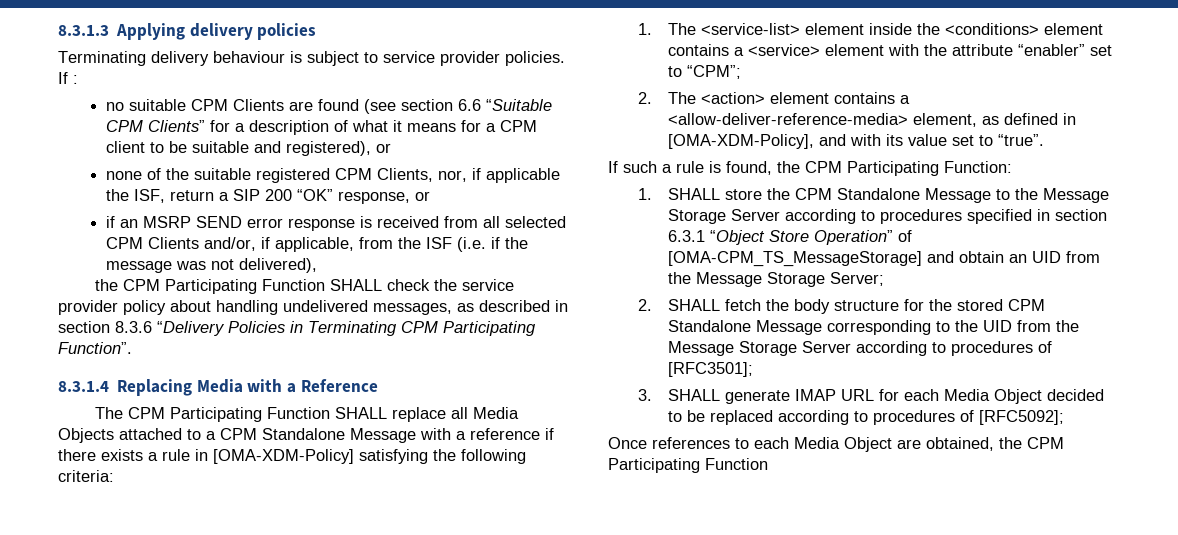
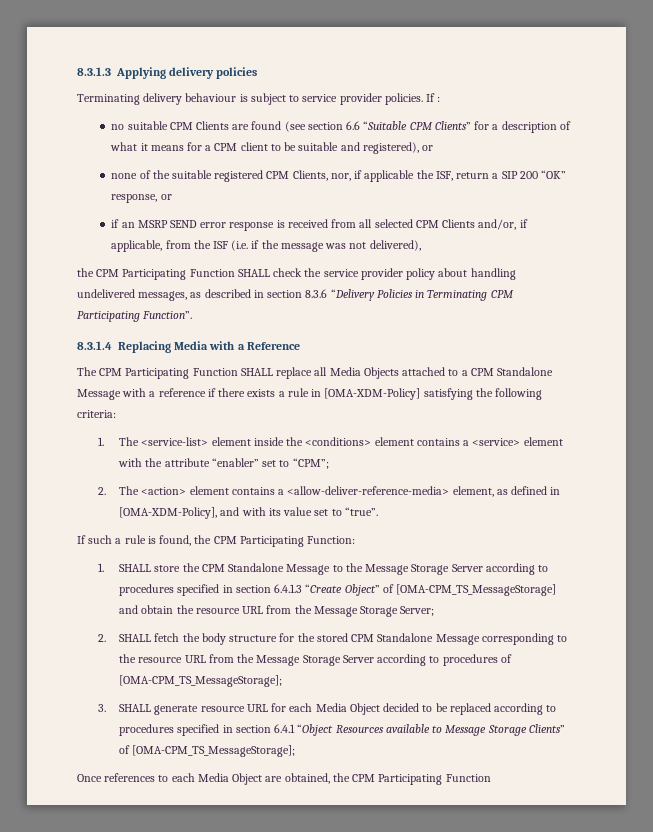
- 1. SHALL store the CPM Standalone Message to the Message Storage Server according to procedures specified in section 6.3.1 “Object Store Operation” of [OMA-CPM_TS_MessageStorage] and obtain an UID from the Message Storage Server;
+ 1. SHALL store the CPM Standalone Message to the Message Storage Server according to procedures specified in section 6.4.1.3 “Create Object” of [OMA-CPM_TS_MessageStorage] and obtain the resource URL from the Message Storage Server;
- 2. SHALL fetch the body structure for the stored CPM Standalone Message corresponding to the UID from the Message Storage Server according to procedures of [RFC3501];
+ 2. SHALL fetch the body structure for the stored CPM Standalone Message corresponding to the resource URL from the Message Storage Server according to procedures of [OMA-CPM_TS_MessageStorage];
- 3. SHALL generate IMAP URL for each Media Object decided to be replaced according to procedures of [RFC5092];
+ 3. SHALL generate resource URL for each Media Object decided to be replaced according to procedures specified in section 6.4.1 “Object Resources available to Message Storage Clients” of [OMA-CPM_TS_MessageStorage];

